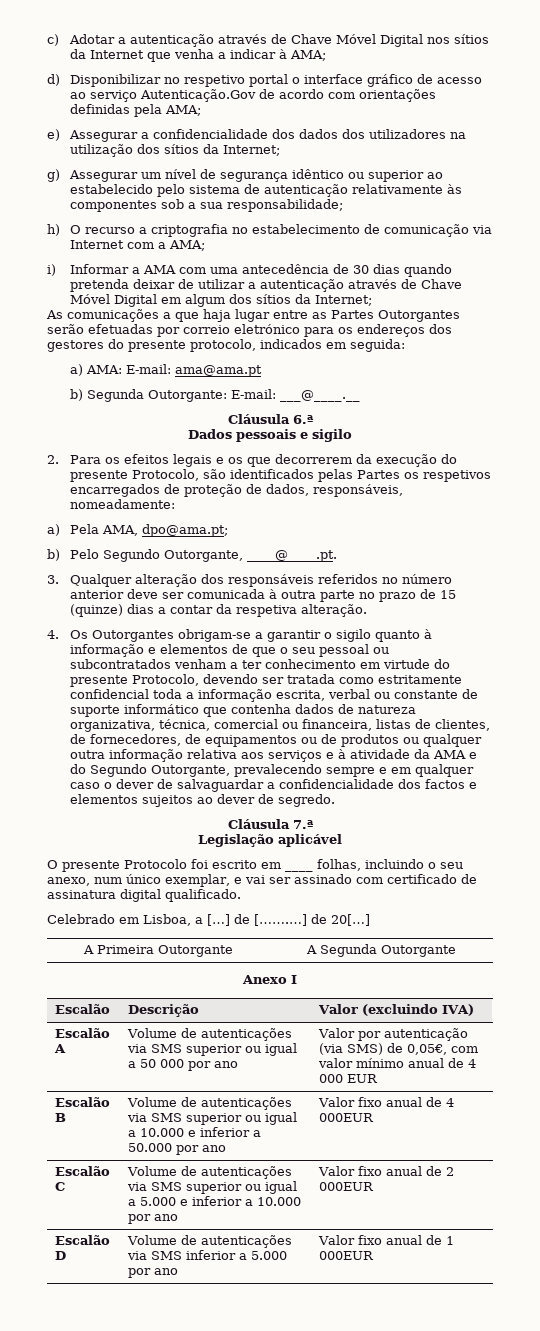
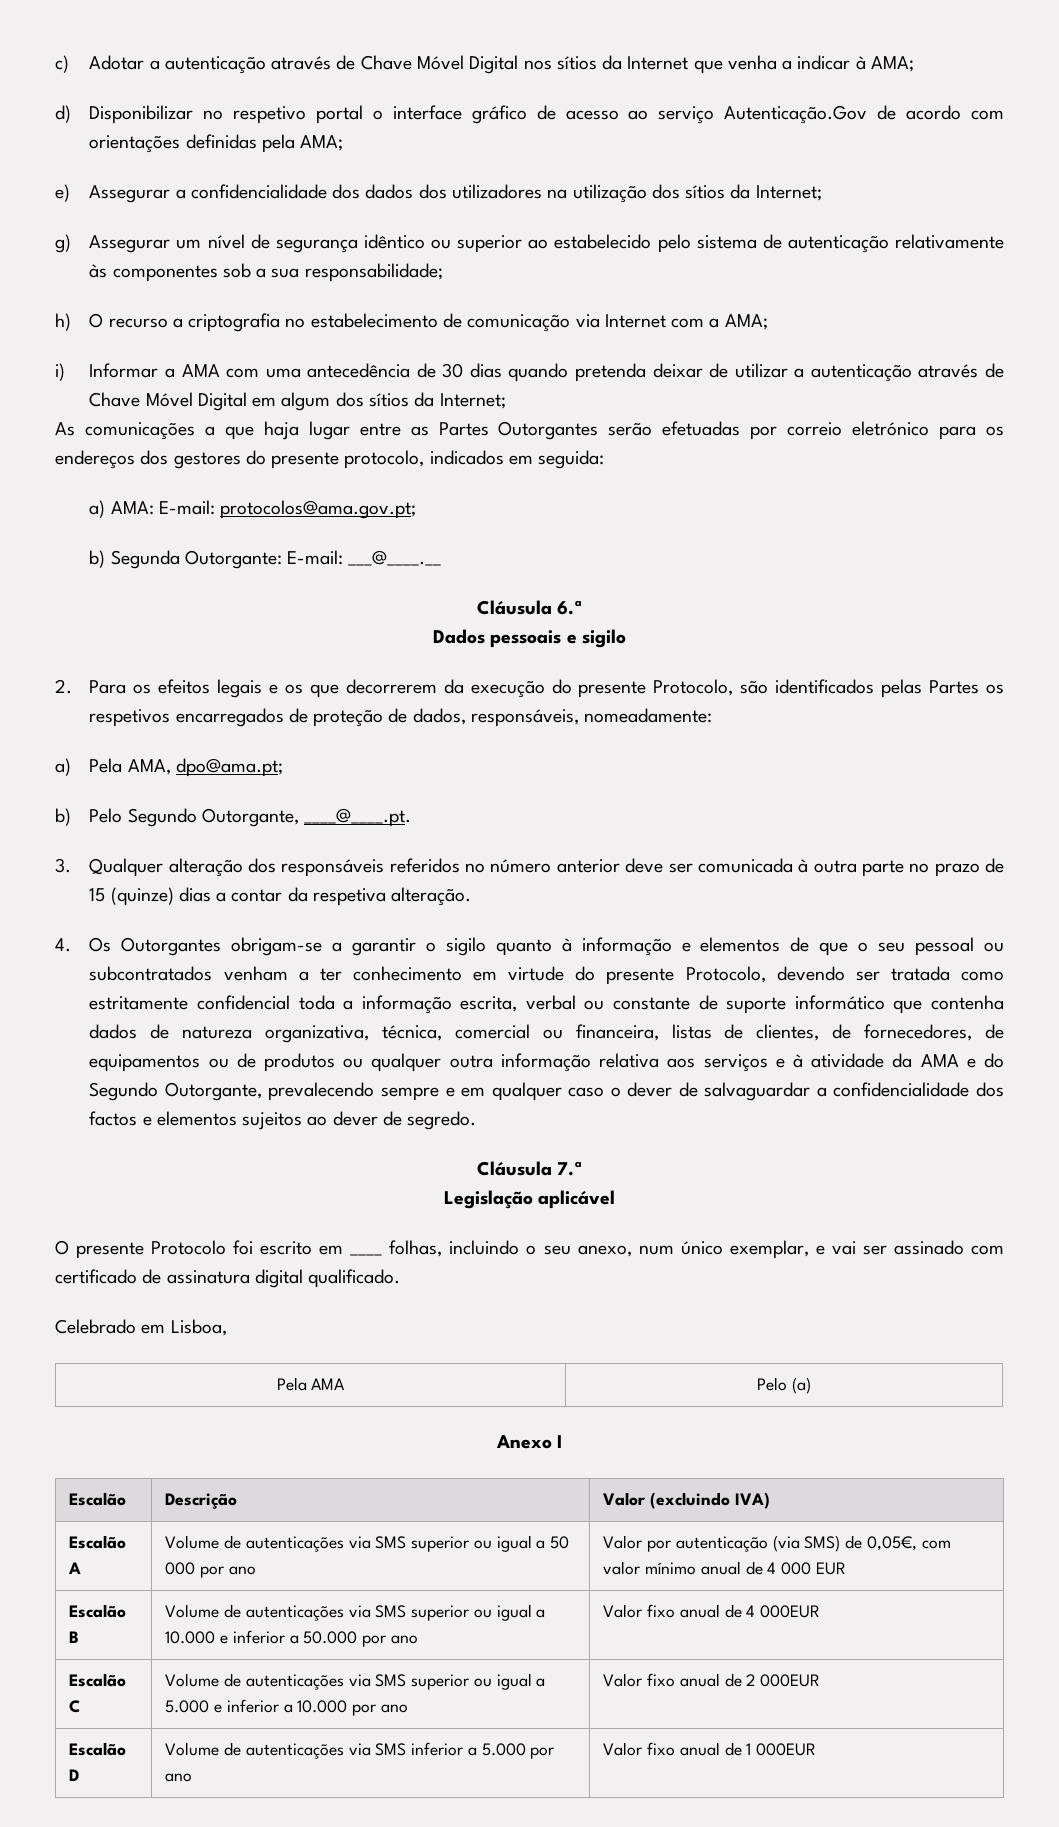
- a) AMA: E-mail: ama@ama.pt
+ a) AMA: E-mail: protocolos@ama.gov.pt;
- Celebrado em Lisboa, a […] de […….…] de 20[…]
- A Primeira Outorgante | A Segunda Outorgante
+ Celebrado em Lisboa,
+ Pela AMA | Pelo (a)

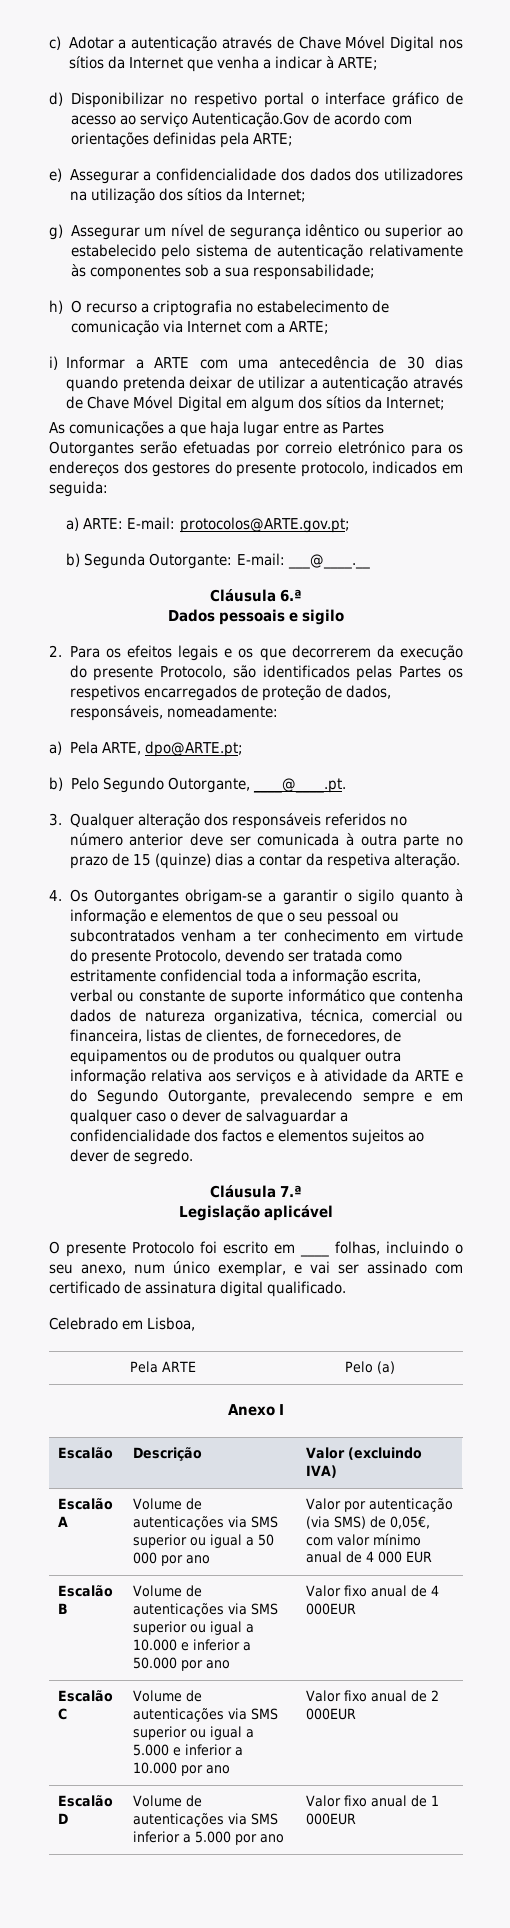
- c) Adotar a autenticação através de Chave Móvel Digital nos sítios da Internet que venha a indicar à AMA;
+ c) Adotar a autenticação através de Chave Móvel Digital nos sítios da Internet que venha a indicar à ARTE;
- d) Disponibilizar no respetivo portal o interface gráfico de acesso ao serviço Autenticação.Gov de acordo com orientações definidas pela AMA;
+ d) Disponibilizar no respetivo portal o interface gráfico de acesso ao serviço Autenticação.Gov de acordo com orientações definidas pela ARTE;
- h) O recurso a criptografia no estabelecimento de comunicação via Internet com a AMA;
+ h) O recurso a criptografia no estabelecimento de comunicação via Internet com a ARTE;
- i) Informar a AMA com uma antecedência de 30 dias quando pretenda deixar de utilizar a autenticação através de Chave Móvel Digital em algum dos sítios da Internet;
+ i) Informar a ARTE com uma antecedência de 30 dias quando pretenda deixar de utilizar a autenticação através de Chave Móvel Digital em algum dos sítios da Internet;
- a) AMA: E-mail: protocolos@ama.gov.pt;
+ a) ARTE: E-mail: protocolos@ARTE.gov.pt;
- a) Pela AMA, dpo@ama.pt;
+ a) Pela ARTE, dpo@ARTE.pt;
- 4. Os Outorgantes obrigam-se a garantir o sigilo quanto à informação e elementos de que o seu pessoal ou subcontratados venham a ter conhecimento em virtude do presente Protocolo, devendo ser tratada como estritamente confidencial toda a informação escrita, verbal ou constante de suporte informático que contenha dados de natureza organizativa, técnica, comercial ou financeira, listas de clientes, de fornecedores, de equipamentos ou de produtos ou qualquer outra informação relativa aos serviços e à atividade da AMA e do Segundo Outorgante, prevalecendo sempre e em qualquer caso o dever de salvaguardar a confidencialidade dos factos e elementos sujeitos ao dever de segredo.
+ 4. Os Outorgantes obrigam-se a garantir o sigilo quanto à informação e elementos de que o seu pessoal ou subcontratados venham a ter conhecimento em virtude do presente Protocolo, devendo ser tratada como estritamente confidencial toda a informação escrita, verbal ou constante de suporte informático que contenha dados de natureza organizativa, técnica, comercial ou financeira, listas de clientes, de fornecedores, de equipamentos ou de produtos ou qualquer outra informação relativa aos serviços e à atividade da ARTE e do Segundo Outorgante, prevalecendo sempre e em qualquer caso o dever de salvaguardar a confidencialidade dos factos e elementos sujeitos ao dever de segredo.
- Pela AMA | Pelo (a)
+ Pela ARTE | Pelo (a)

